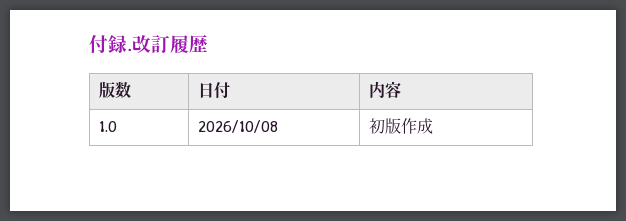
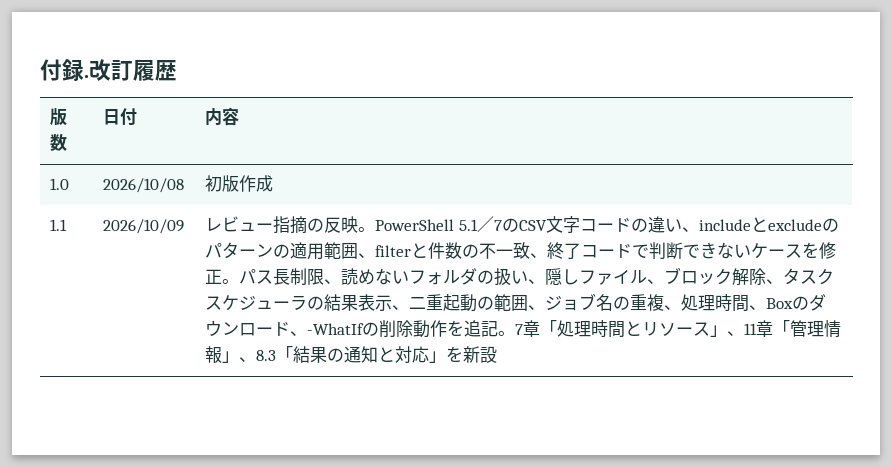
+ 1.1 | 2026/10/09 | レビュー指摘の反映。PowerShell 5.1／7のCSV文字コードの違い、includeとexcludeのパターンの適用範囲、filterと件数の不一致、終了コードで判断できないケースを修正。パス長制限、読めないフォルダの扱い、隠しファイル、ブロック解除、タスクスケジューラの結果表示、二重起動の範囲、ジョブ名の重複、処理時間、Boxのダウンロード、-WhatIfの削除動作を追記。7章「処理時間とリソース」、11章「管理情報」、8.3「結果の通知と対応」を新設

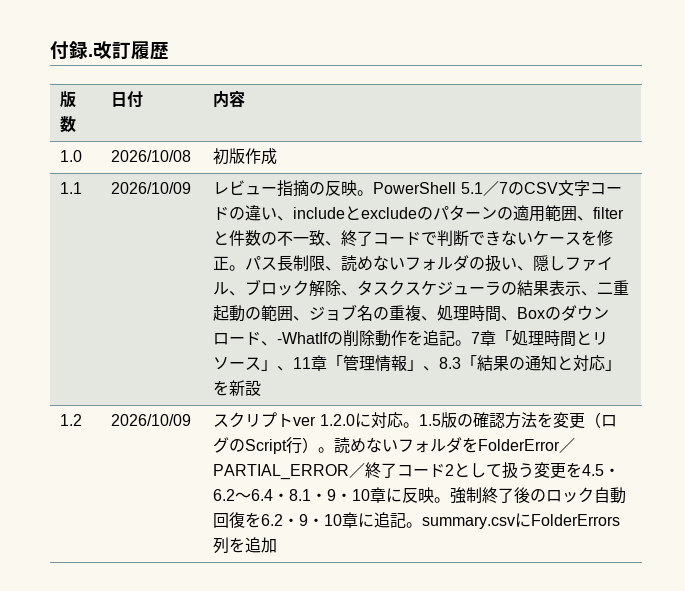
+ 1.2 | 2026/10/09 | スクリプトver 1.2.0に対応。1.5版の確認方法を変更（ログのScript行）。読めないフォルダをFolderError／PARTIAL_ERROR／終了コード2として扱う変更を4.5・6.2〜6.4・8.1・9・10章に反映。強制終了後のロック自動回復を6.2・9・10章に追記。summary.csvにFolderErrors列を追加

